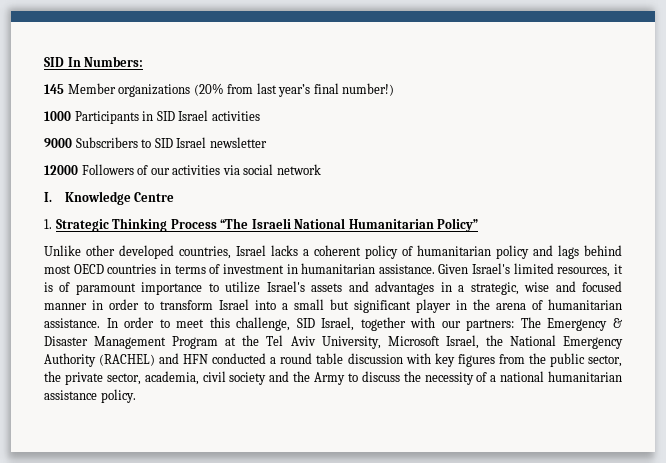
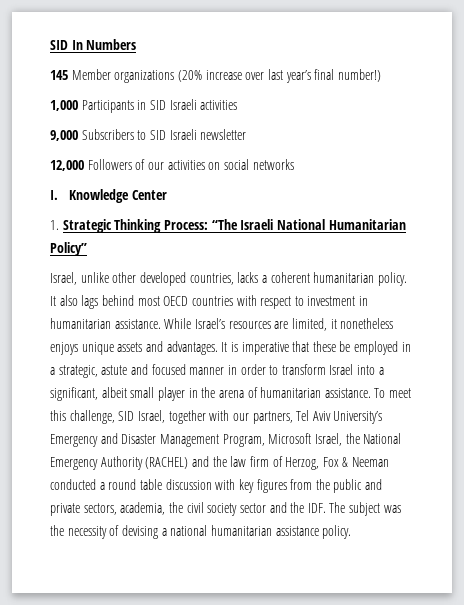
- SID In Numbers:
+ SID In Numbers
- 145 Member organizations (20% from last year’s final number!)
+ 145 Member organizations (20% increase over last year’s final number!)
- 1000 Participants in SID Israel activities
+ 1,000 Participants in SID Israeli activities
- 9000 Subscribers to SID Israel newsletter
+ 9,000 Subscribers to SID Israeli newsletter
- 12000 Followers of our activities via social network
+ 12,000 Followers of our activities on social networks
- I. Knowledge Centre
+ I. Knowledge Center
- 1. Strategic Thinking Process “The Israeli National Humanitarian Policy”
+ 1. Strategic Thinking Process: “The Israeli National Humanitarian Policy”
- Unlike other developed countries, Israel lacks a coherent policy of humanitarian policy and lags behind most OECD countries in terms of investment in humanitarian assistance.
+ Israel, unlike other developed countries, lacks a coherent humanitarian policy. It also lags behind most OECD countries with respect to investment in humanitarian assistance.
- Given Israel's limited resources, it is of paramount importance to utilize Israel's assets and advantages in a strategic, wise and focused manner in order to transform Israel into a small but significant player in the arena of humanitarian assistance.
+ While Israel’s resources are limited, it nonetheless enjoys unique assets and advantages. It is imperative that these be employed in a strategic, astute and focused manner in order to transform Israel into a significant, albeit small player in the arena of humanitarian assistance.
- In order to meet this challenge, SID Israel, together with our partners: The Emergency & Disaster Management Program at the Tel Aviv University, Microsoft Israel, the National Emergency Authority (RACHEL) and HFN conducted a round table discussion with key figures from the public sector, the private sector, academia, civil society and the Army to discuss the necessity of a national humanitarian assistance policy.
+ To meet this challenge, SID Israel, together with our partners, Tel Aviv University’s Emergency and Disaster Management Program, Microsoft Israel, the National Emergency Authority (RACHEL) and the law firm of Herzog, Fox & Neeman conducted a round table discussion with key figures from the public and private sectors, academia, the civil society sector and the IDF. The subject was the necessity of devising a national humanitarian assistance policy.

